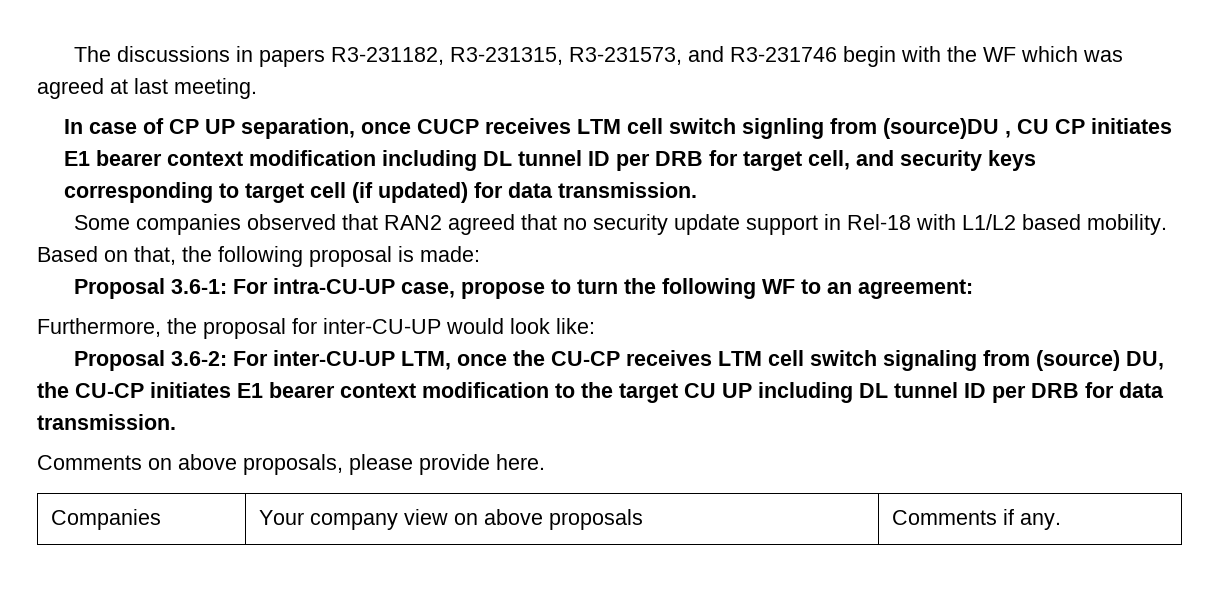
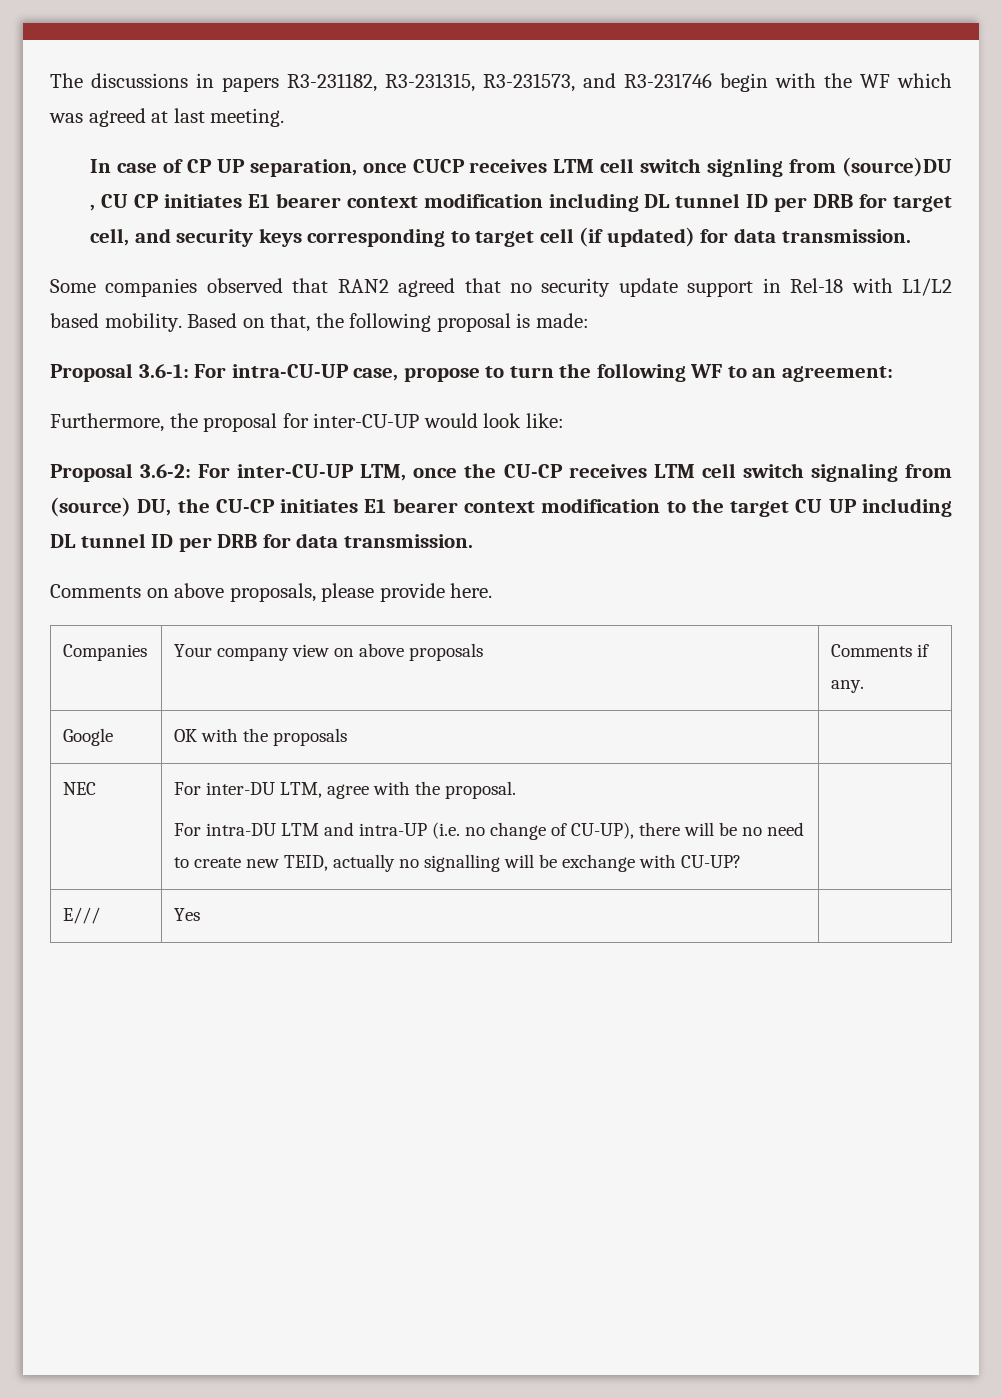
+ Google | OK with the proposals |
+ NEC | For inter-DU LTM, agree with the proposal.
+ For intra-DU LTM and intra-UP (i.e. no change of CU-UP), there will be no need to create new TEID, actually no signalling will be exchange with CU-UP? |
+ E/// | Yes |

